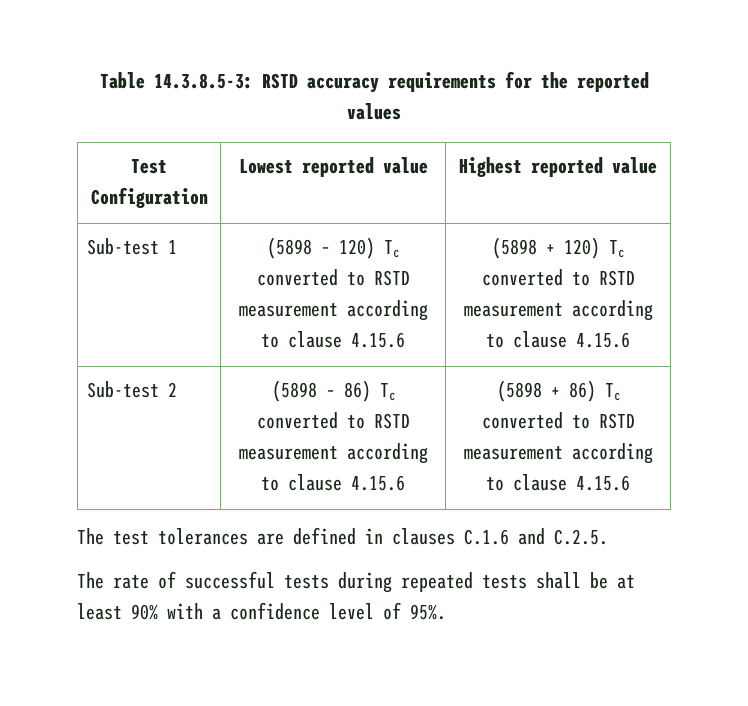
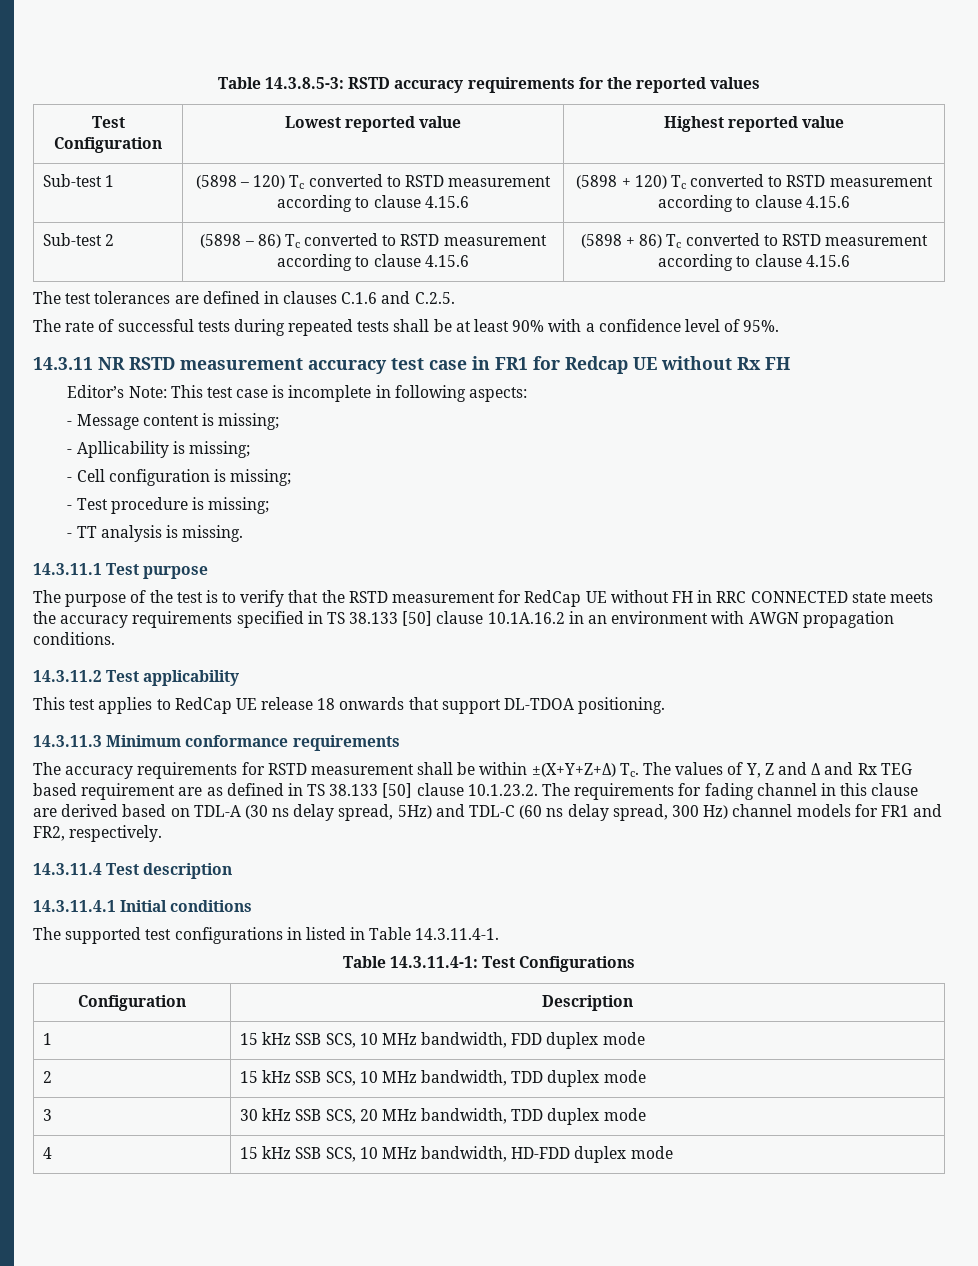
+ 14.3.11 NR RSTD measurement accuracy test case in FR1 for Redcap UE without Rx FH
+ Editor’s Note: This test case is incomplete in following aspects:
+ - Message content is missing;
+ - Apllicability is missing;
+ - Cell configuration is missing;
+ - Test procedure is missing;
+ - TT analysis is missing.
+ 14.3.11.1 Test purpose
+ The purpose of the test is to verify that the RSTD measurement for RedCap UE without FH in RRC CONNECTED state meets the accuracy requirements specified in TS 38.133 [50] clause 10.1A.16.2 in an environment with AWGN propagation conditions.
+ 14.3.11.2 Test applicability
+ This test applies to RedCap UE release 18 onwards that support DL-TDOA positioning.
+ 14.3.11.3 Minimum conformance requirements
+ The accuracy requirements for RSTD measurement shall be within ±(X+Y+Z+Δ) Tc. The values of Y, Z and Δ and Rx TEG based requirement are as defined in TS 38.133 [50] clause 10.1.23.2. The requirements for fading channel in this clause are derived based on TDL-A (30 ns delay spread, 5Hz) and TDL-C (60 ns delay spread, 300 Hz) channel models for FR1 and FR2, respectively.
+ 14.3.11.4 Test description
+ 14.3.11.4.1 Initial conditions
+ The supported test configurations in listed in Table 14.3.11.4-1.
+ Table 14.3.11.4-1: Test Configurations
+ Configuration | Description
+ 1 | 15 kHz SSB SCS, 10 MHz bandwidth, FDD duplex mode
+ 2 | 15 kHz SSB SCS, 10 MHz bandwidth, TDD duplex mode
+ 3 | 30 kHz SSB SCS, 20 MHz bandwidth, TDD duplex mode
+ 4 | 15 kHz SSB SCS, 10 MHz bandwidth, HD-FDD duplex mode

